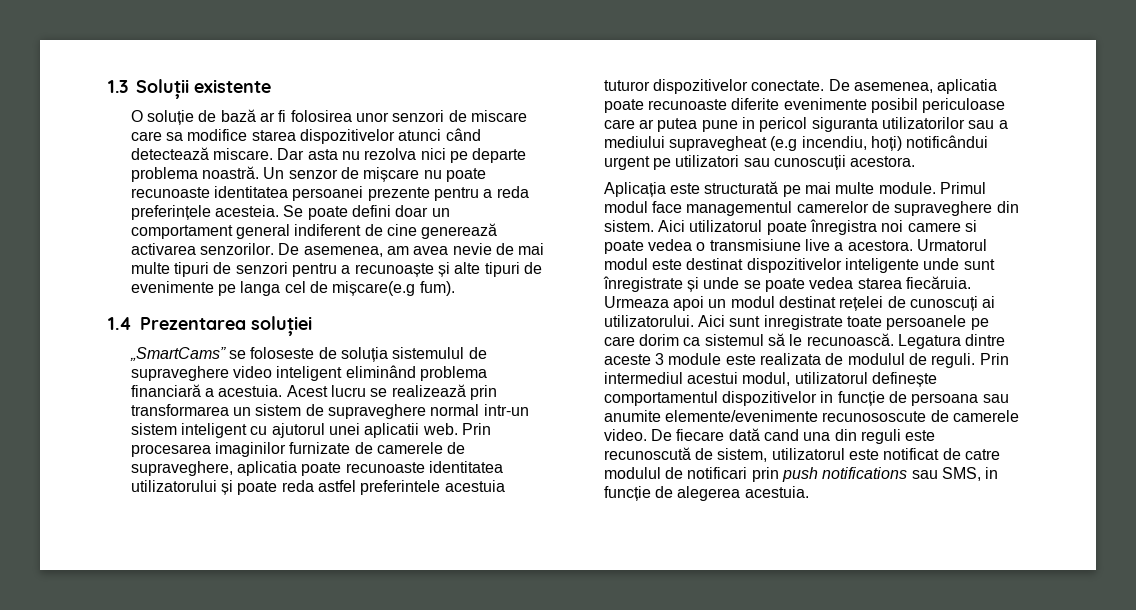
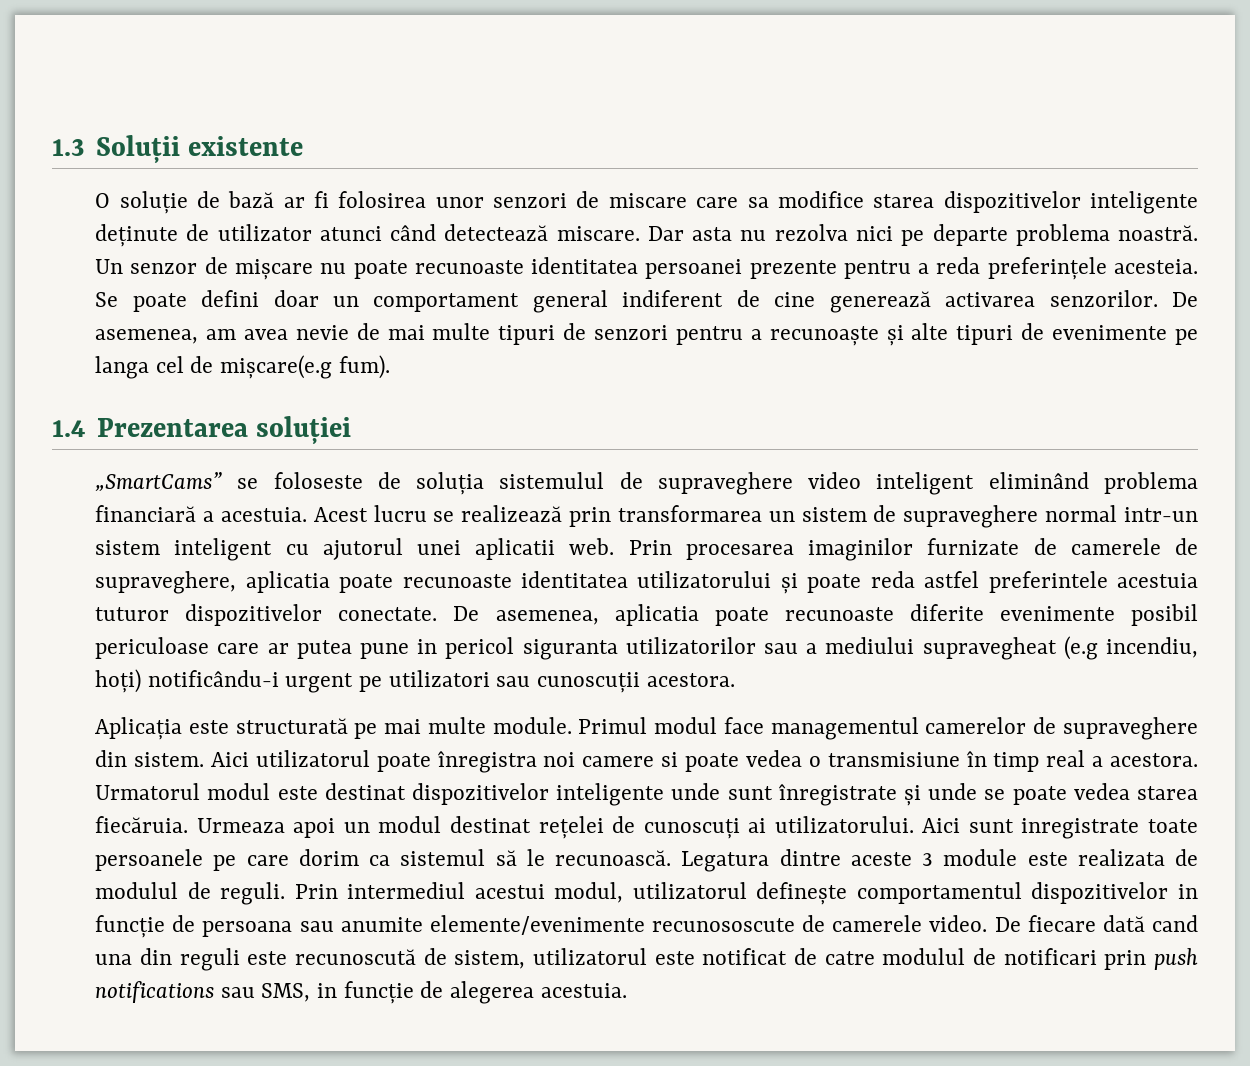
- O soluție de bază ar fi folosirea unor senzori de miscare care sa modifice starea dispozitivelor atunci când detectează miscare.
+ O soluție de bază ar fi folosirea unor senzori de miscare care sa modifice starea dispozitivelor inteligente deținute de utilizator atunci când detectează miscare.
- De asemenea, aplicatia poate recunoaste diferite evenimente posibil periculoase care ar putea pune in pericol siguranta utilizatorilor sau a mediului supravegheat (e.g incendiu, hoți) notificândui urgent pe utilizatori sau cunoscuții acestora.
+ De asemenea, aplicatia poate recunoaste diferite evenimente posibil periculoase care ar putea pune in pericol siguranta utilizatorilor sau a mediului supravegheat (e.g incendiu, hoți) notificându-i urgent pe utilizatori sau cunoscuții acestora.
- Aici utilizatorul poate înregistra noi camere si poate vedea o transmisiune live a acestora.
+ Aici utilizatorul poate înregistra noi camere si poate vedea o transmisiune în timp real a acestora.

